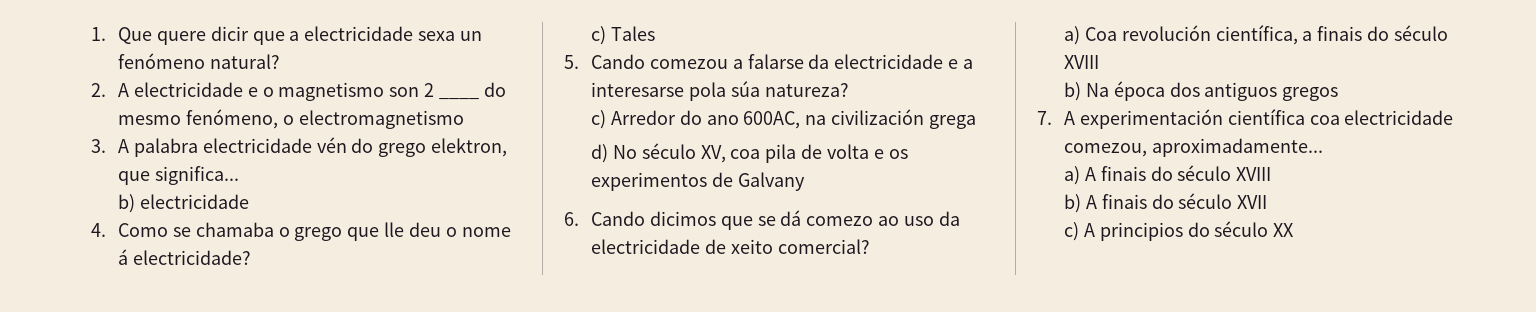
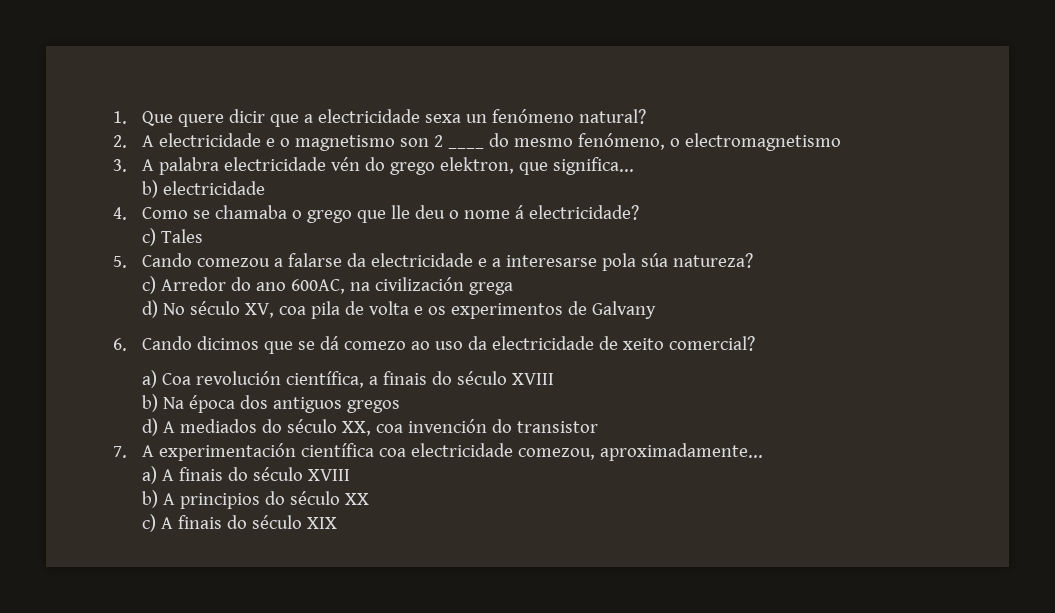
+ d) A mediados do século XX, coa invención do transistor
- b) A finais do século XVII
- c) A principios do século XX
+ b) A principios do século XX
+ c) A finais do século XIX

